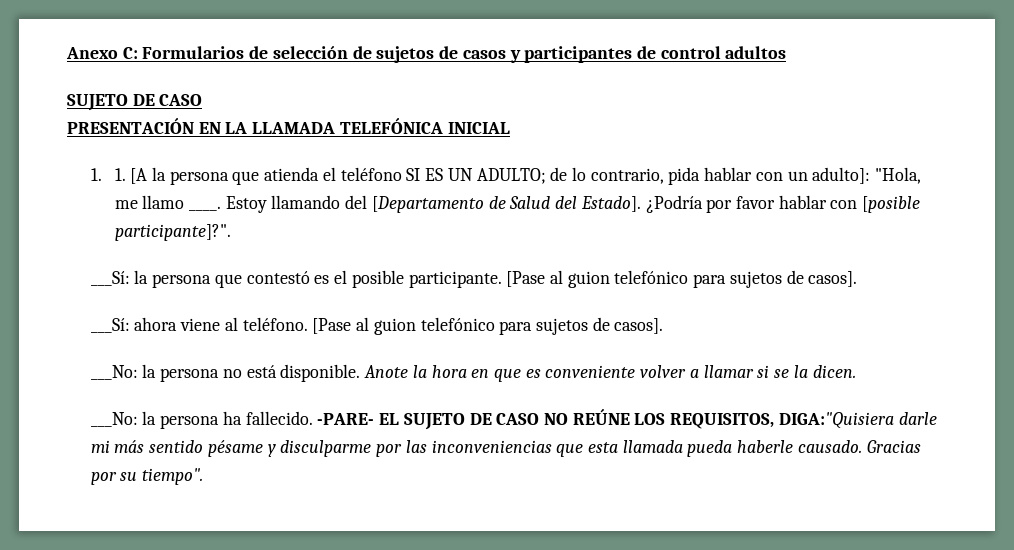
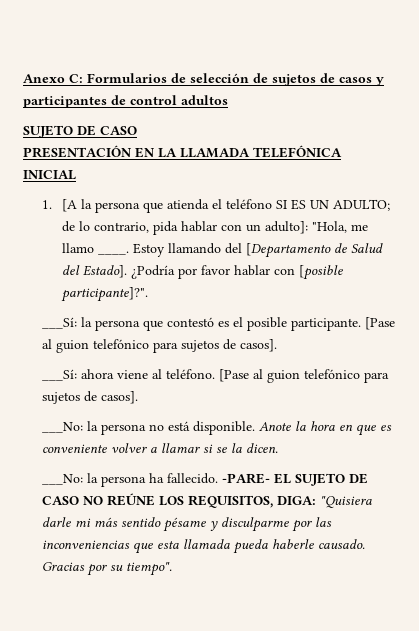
- 1. 1. [A la persona que atienda el teléfono SI ES UN ADULTO; de lo contrario, pida hablar con un adulto]: "Hola, me llamo ____.
+ 1. [A la persona que atienda el teléfono SI ES UN ADULTO; de lo contrario, pida hablar con un adulto]: "Hola, me llamo ____.
- -PARE- EL SUJETO DE CASO NO REÚNE LOS REQUISITOS, DIGA:"Quisiera darle mi más sentido pésame y disculparme por las inconveniencias que esta llamada pueda haberle causado.
+ -PARE- EL SUJETO DE CASO NO REÚNE LOS REQUISITOS, DIGA: "Quisiera darle mi más sentido pésame y disculparme por las inconveniencias que esta llamada pueda haberle causado.

